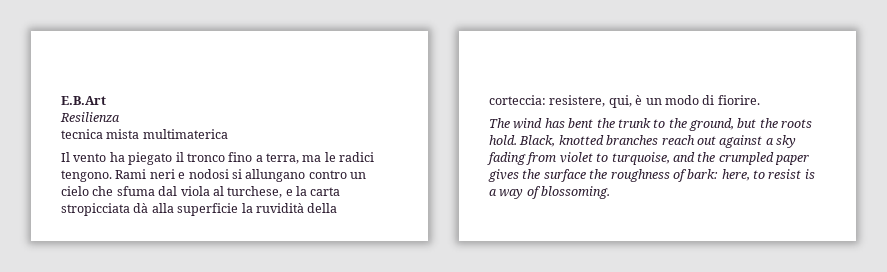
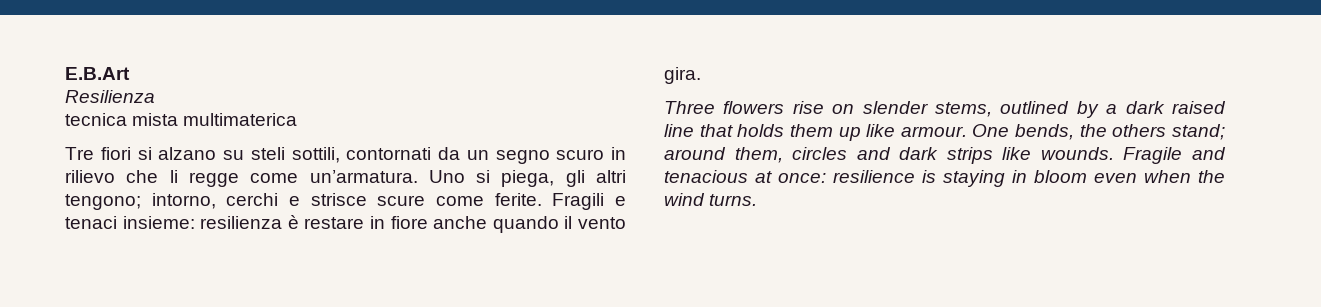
- Il vento ha piegato il tronco fino a terra, ma le radici tengono. Rami neri e nodosi si allungano contro un cielo che sfuma dal viola al turchese, e la carta stropicciata dà alla superficie la ruvidità della corteccia: resistere, qui, è un modo di fiorire.
- The wind has bent the trunk to the ground, but the roots hold. Black, knotted branches reach out against a sky fading from violet to turquoise, and the crumpled paper gives the surface the roughness of bark: here, to resist is a way of blossoming.
+ Tre fiori si alzano su steli sottili, contornati da un segno scuro in rilievo che li regge come un’armatura. Uno si piega, gli altri tengono; intorno, cerchi e strisce scure come ferite. Fragili e tenaci insieme: resilienza è restare in fiore anche quando il vento gira.
+ Three flowers rise on slender stems, outlined by a dark raised line that holds them up like armour. One bends, the others stand; around them, circles and dark strips like wounds. Fragile and tenacious at once: resilience is staying in bloom even when the wind turns.

